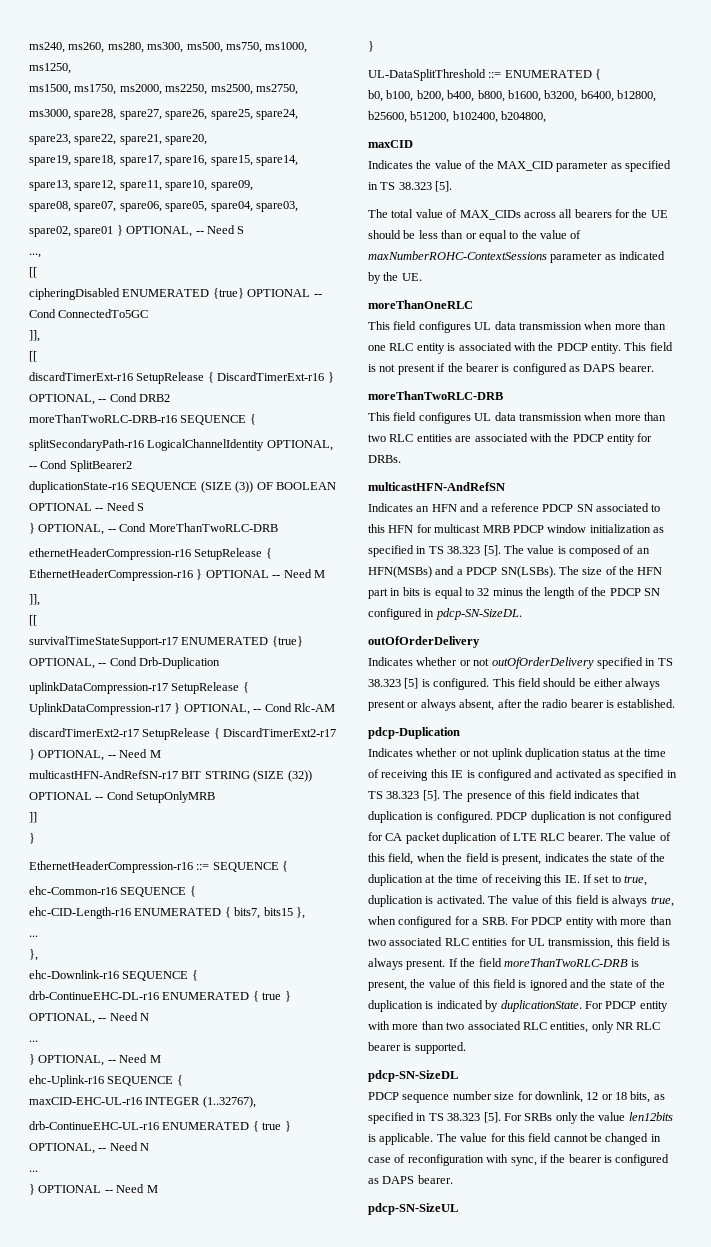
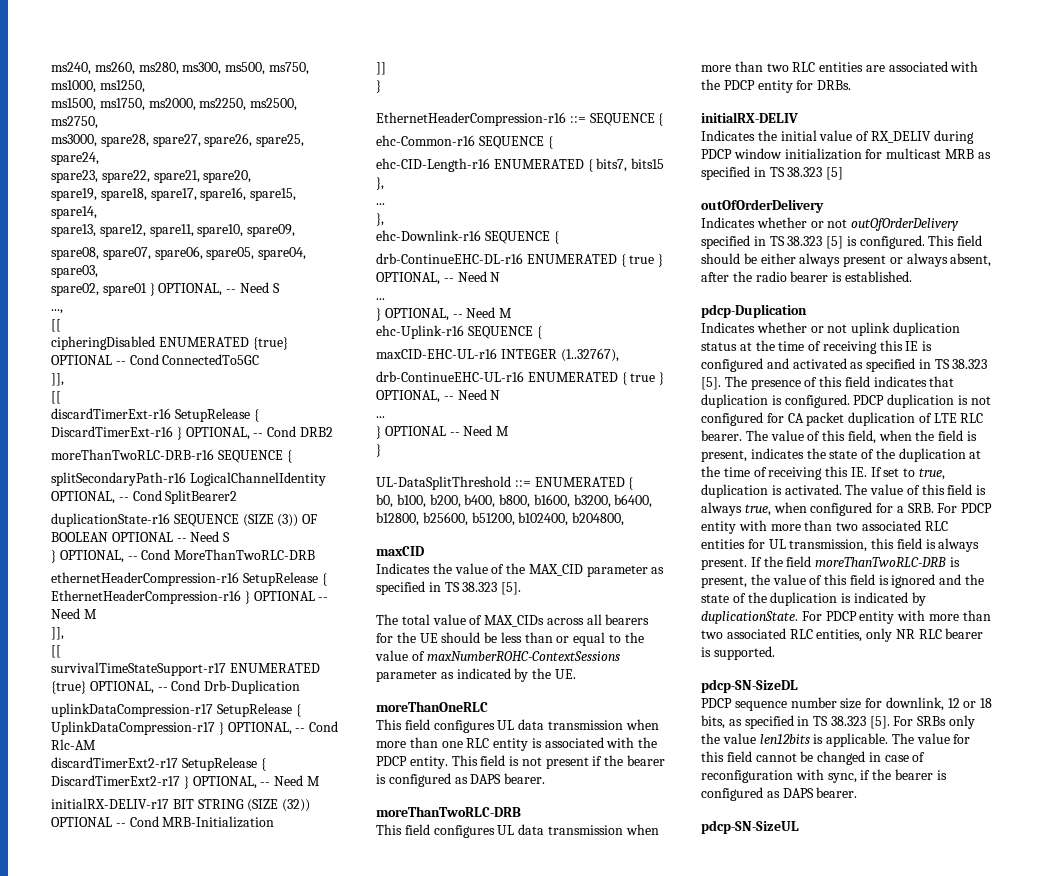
- multicastHFN-AndRefSN-r17 BIT STRING (SIZE (32)) OPTIONAL -- Cond SetupOnlyMRB
+ initialRX-DELIV-r17 BIT STRING (SIZE (32)) OPTIONAL -- Cond MRB-Initialization
- multicastHFN-AndRefSN
- Indicates an HFN and a reference PDCP SN associated to this HFN for multicast MRB PDCP window initialization as specified in TS 38.323 [5]. The value is composed of an HFN(MSBs) and a PDCP SN(LSBs). The size of the HFN part in bits is equal to 32 minus the length of the PDCP SN configured in pdcp-SN-SizeDL.
+ initialRX-DELIV
+ Indicates the initial value of RX_DELIV during PDCP window initialization for multicast MRB as specified in TS 38.323 [5]

